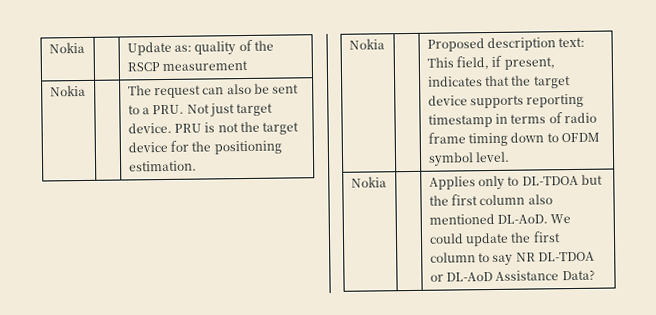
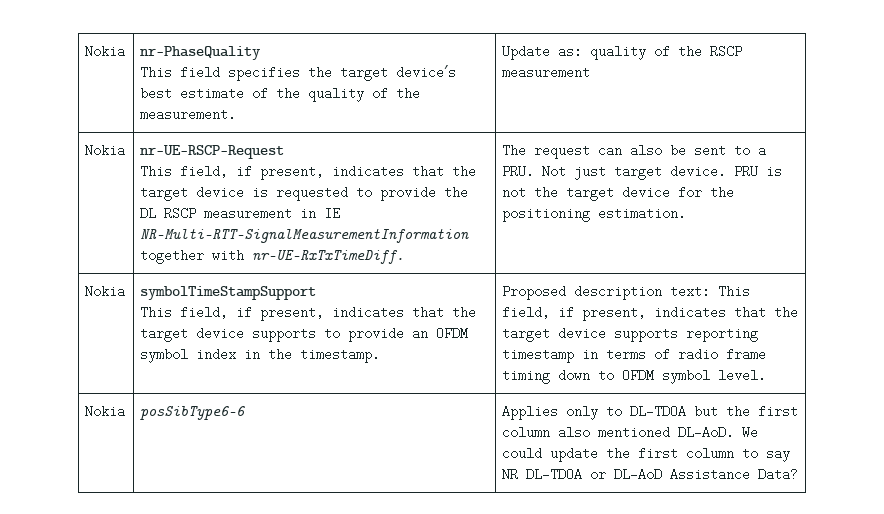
- Nokia | | Update as: quality of the RSCP measurement
+ Nokia | nr-PhaseQuality
+ This field specifies the target device′s best estimate of the quality of the measurement. | Update as: quality of the RSCP measurement
+ nr-UE-RSCP-Request
+ This field, if present, indicates that the target device is requested to provide the DL RSCP measurement in IE NR-Multi-RTT-SignalMeasurementInformation together with nr-UE-RxTxTimeDiff.
+ symbolTimeStampSupport
+ This field, if present, indicates that the target device supports to provide an OFDM symbol index in the timestamp.
- Nokia | | Applies only to DL-TDOA but the first column also mentioned DL-AoD. We could update the first column to say NR DL-TDOA or DL-AoD Assistance Data?
+ Nokia | posSibType6-6 | Applies only to DL-TDOA but the first column also mentioned DL-AoD. We could update the first column to say NR DL-TDOA or DL-AoD Assistance Data?

